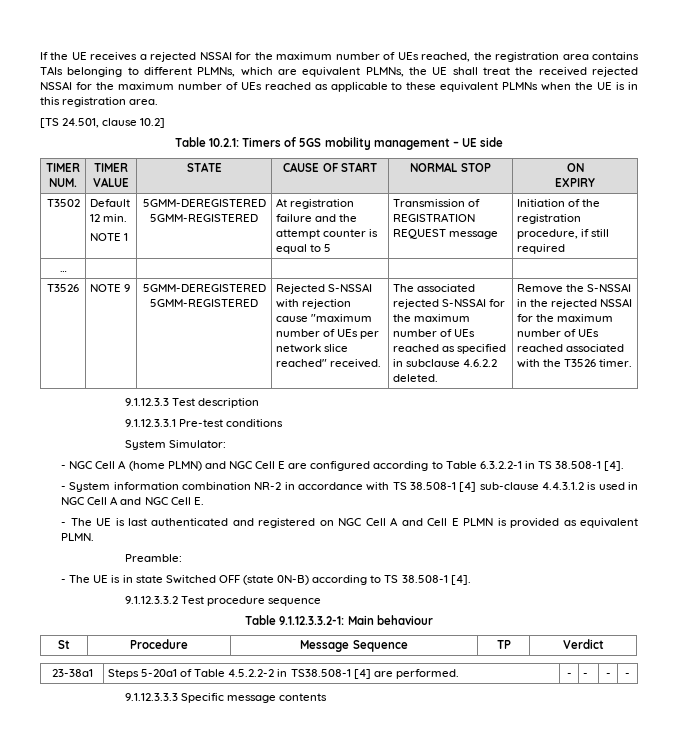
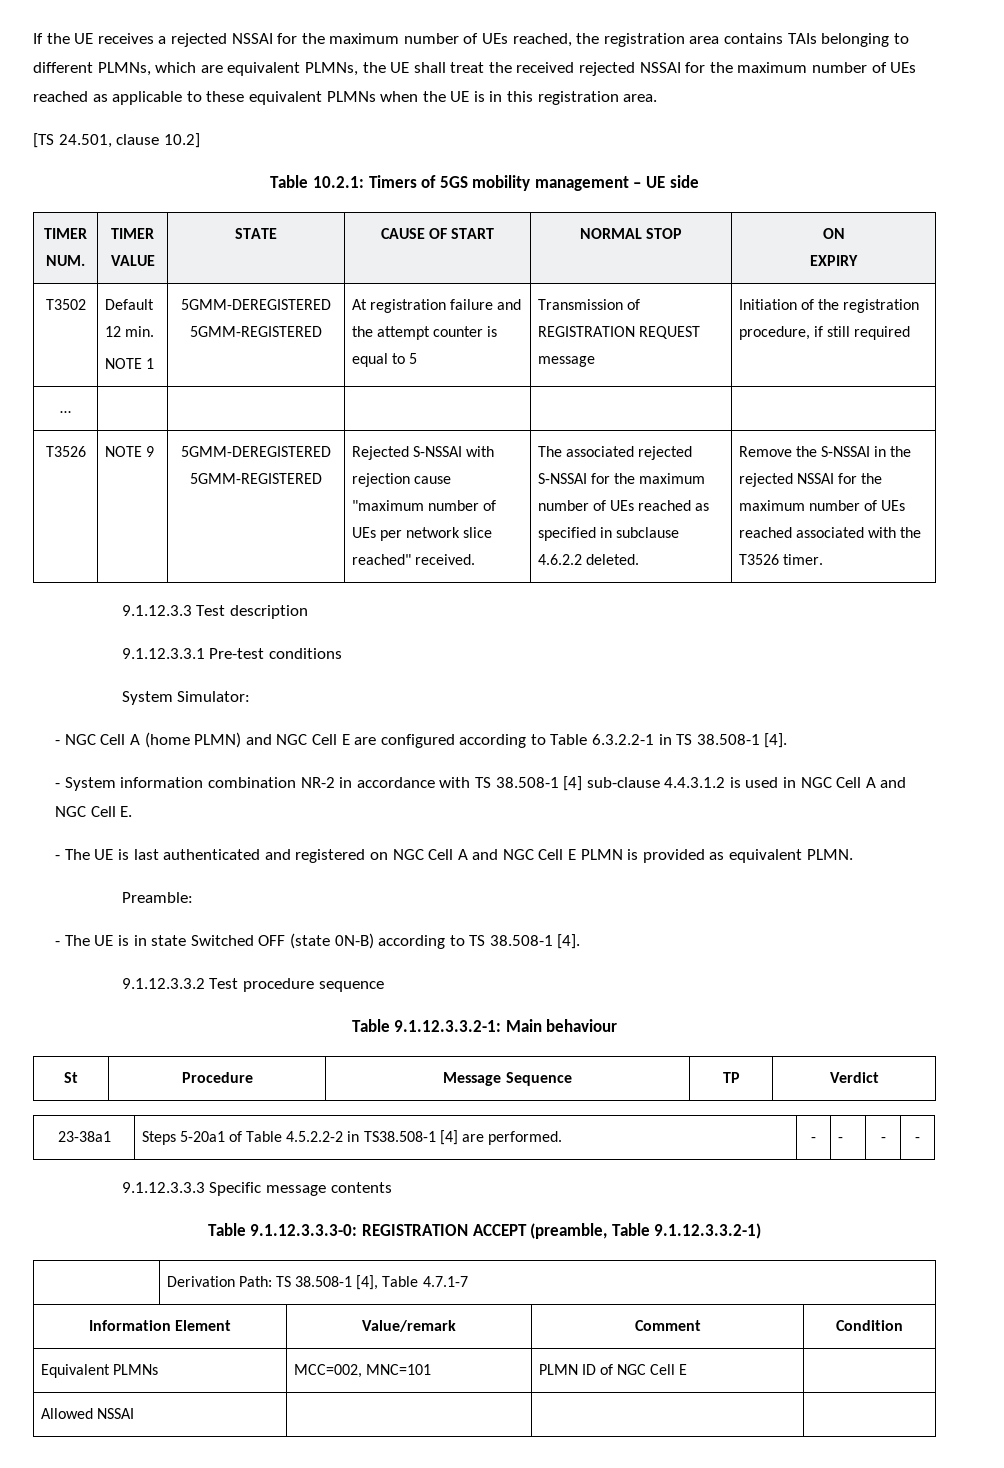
- - The UE is last authenticated and registered on NGC Cell A and Cell E PLMN is provided as equivalent PLMN.
+ - The UE is last authenticated and registered on NGC Cell A and NGC Cell E PLMN is provided as equivalent PLMN.
+ Table 9.1.12.3.3.3-0: REGISTRATION ACCEPT (preamble, Table 9.1.12.3.3.2-1)
+ | Derivation Path: TS 38.508-1 [4], Table 4.7.1-7
+ Information Element | Value/remark | Comment | Condition
+ Equivalent PLMNs | MCC=002, MNC=101 | PLMN ID of NGC Cell E |
+ Allowed NSSAI | | |

